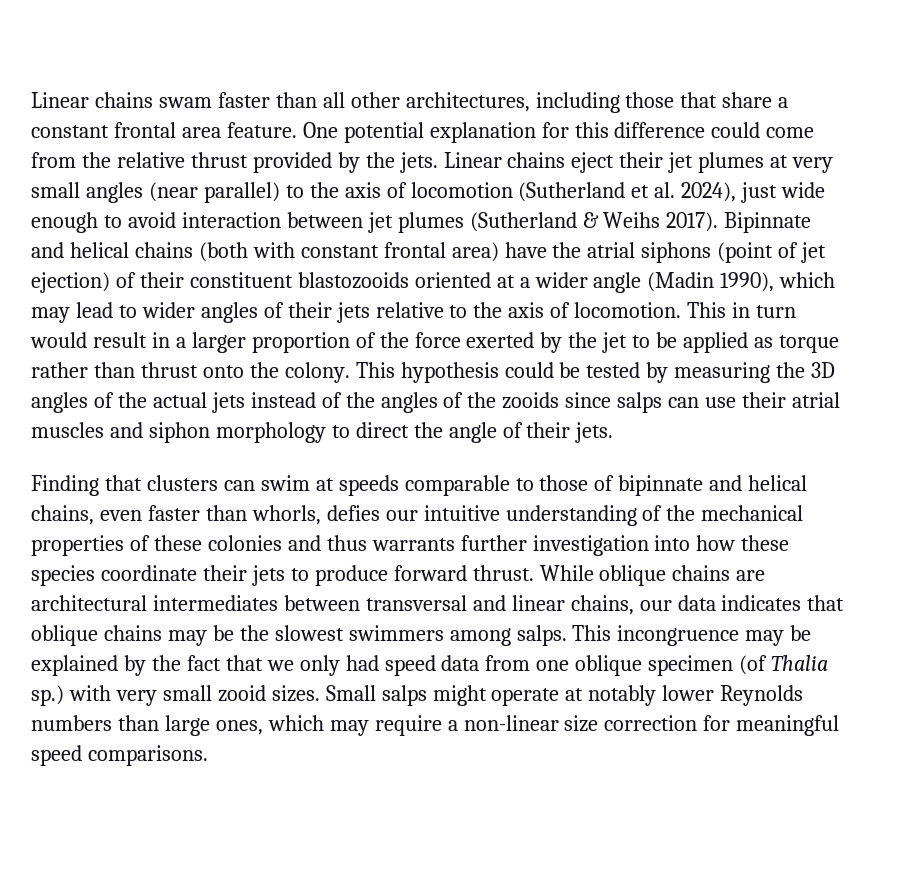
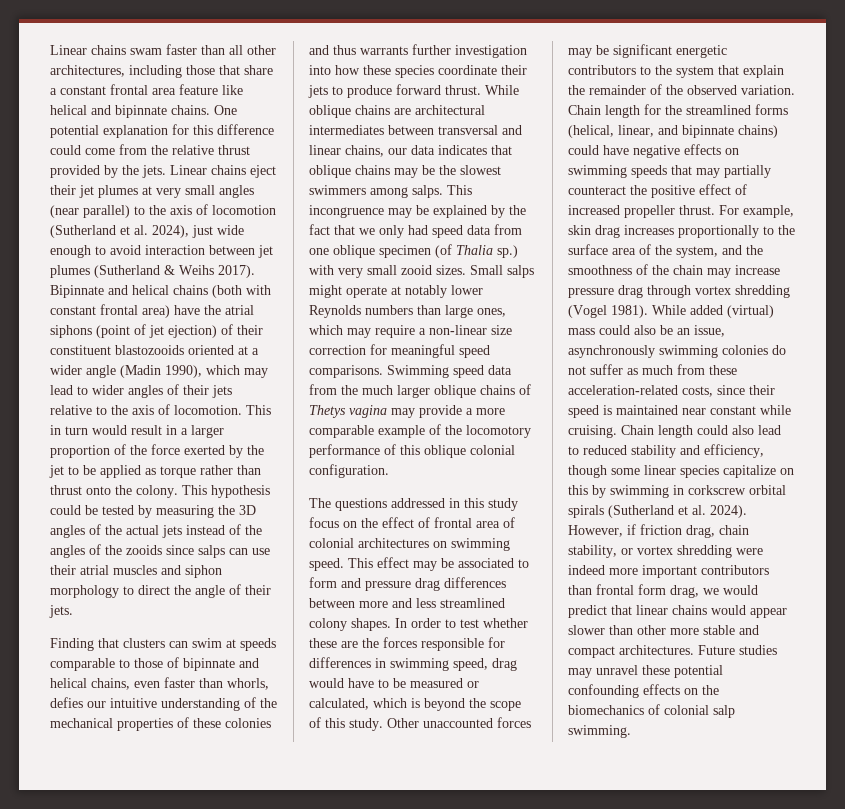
- Linear chains swam faster than all other architectures, including those that share a constant frontal area feature.
+ Linear chains swam faster than all other architectures, including those that share a constant frontal area feature like helical and bipinnate chains.
+ Swimming speed data from the much larger oblique chains of Thetys vagina may provide a more comparable example of the locomotory performance of this oblique colonial configuration.
+ The questions addressed in this study focus on the effect of frontal area of colonial architectures on swimming speed. This effect may be associated to form and pressure drag differences between more and less streamlined colony shapes. In order to test whether these are the forces responsible for differences in swimming speed, drag would have to be measured or calculated, which is beyond the scope of this study. Other unaccounted forces may be significant energetic contributors to the system that explain the remainder of the observed variation. Chain length for the streamlined forms (helical, linear, and bipinnate chains) could have negative effects on swimming speeds that may partially counteract the positive effect of increased propeller thrust. For example, skin drag increases proportionally to the surface area of the system, and the smoothness of the chain may increase pressure drag through vortex shredding (Vogel 1981). While added (virtual) mass could also be an issue, asynchronously swimming colonies do not suffer as much from these acceleration-related costs, since their speed is maintained near constant while cruising. Chain length could also lead to reduced stability and efficiency, though some linear species capitalize on this by swimming in corkscrew orbital spirals (Sutherland et al. 2024). However, if friction drag, chain stability, or vortex shredding were indeed more important contributors than frontal form drag, we would predict that linear chains would appear slower than other more stable and compact architectures. Future studies may unravel these potential confounding effects on the biomechanics of colonial salp swimming.

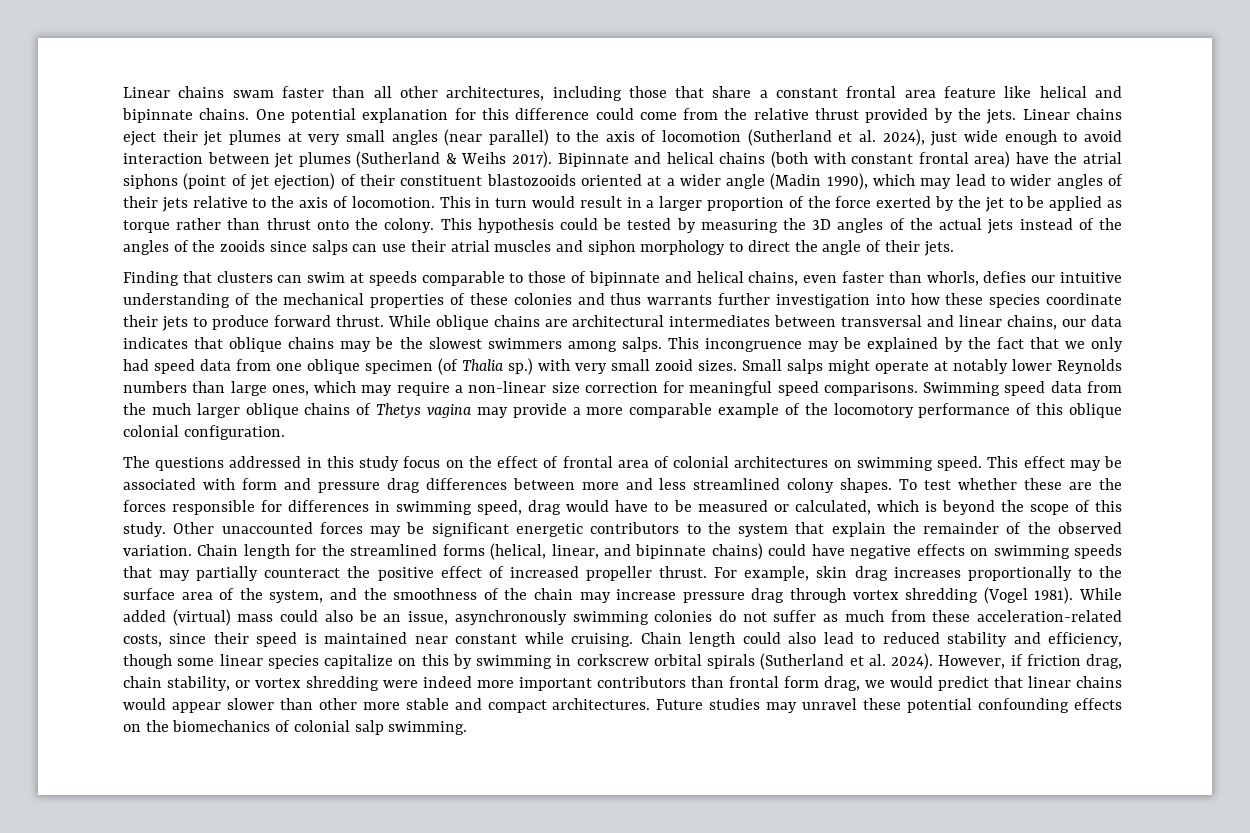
- This effect may be associated to form and pressure drag differences between more and less streamlined colony shapes.
+ This effect may be associated with form and pressure drag differences between more and less streamlined colony shapes.
- In order to test whether these are the forces responsible for differences in swimming speed, drag would have to be measured or calculated, which is beyond the scope of this study.
+ To test whether these are the forces responsible for differences in swimming speed, drag would have to be measured or calculated, which is beyond the scope of this study.

